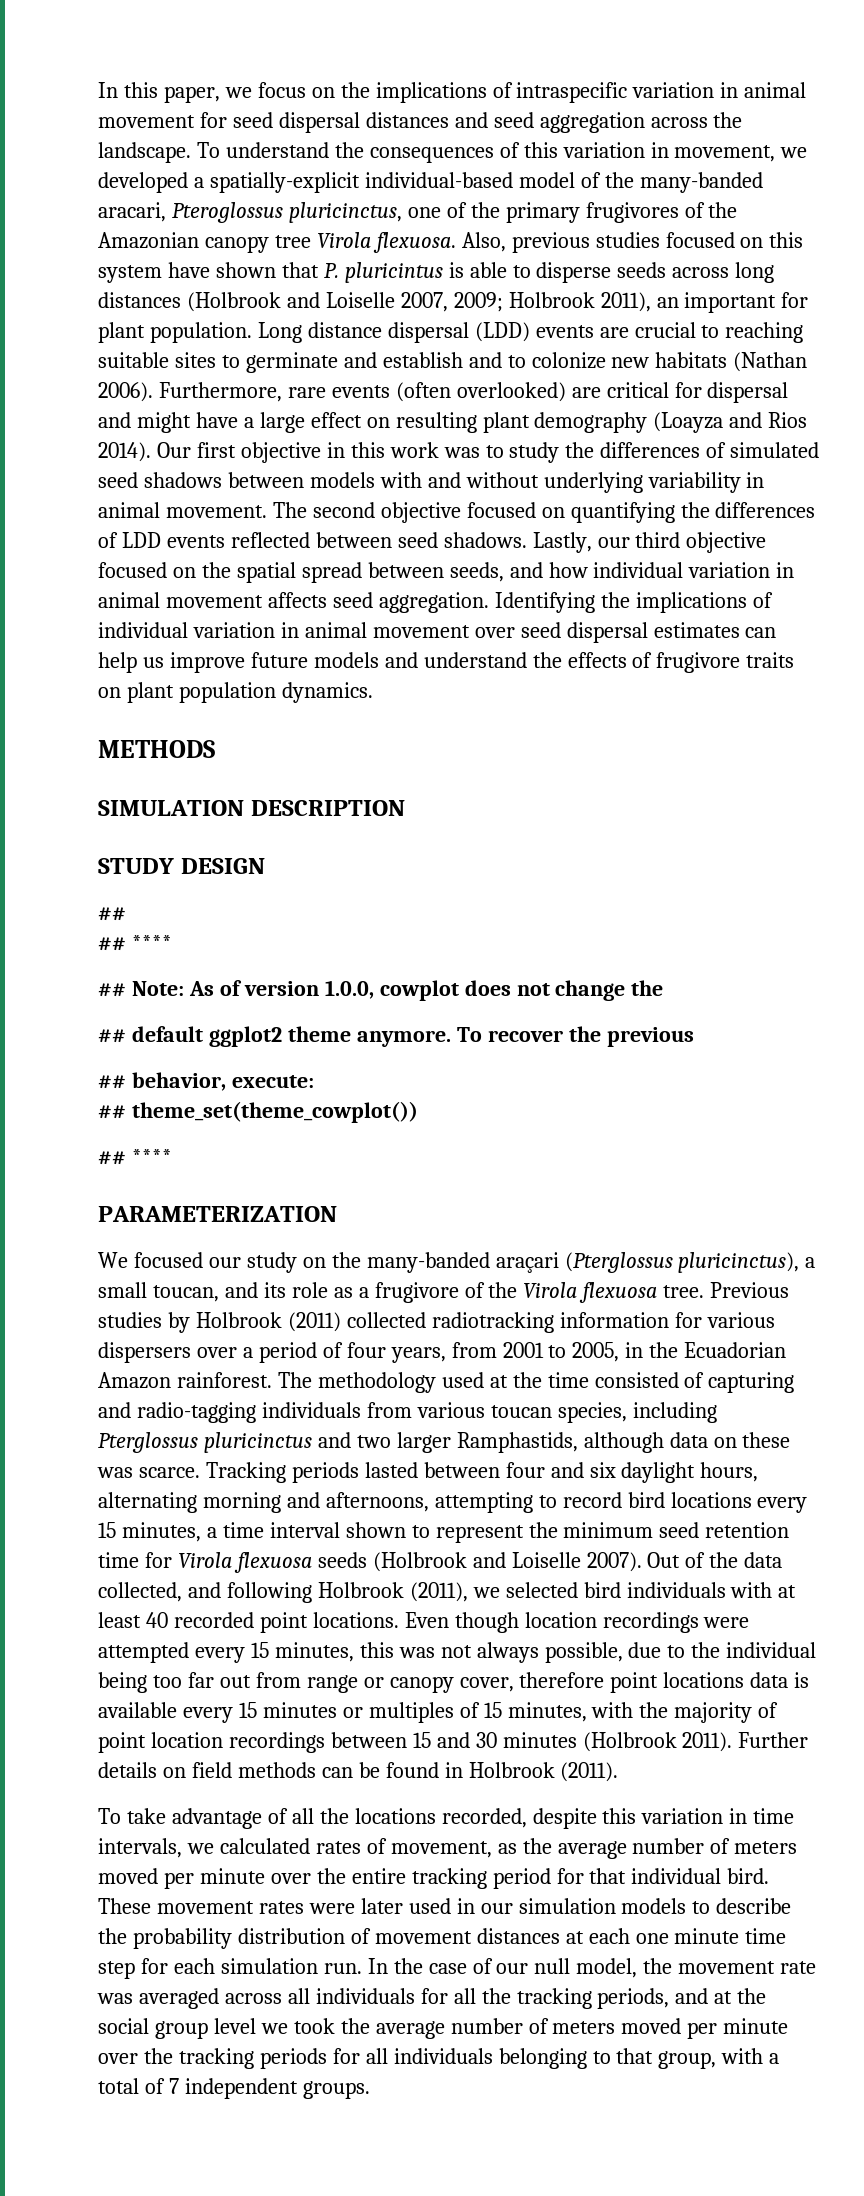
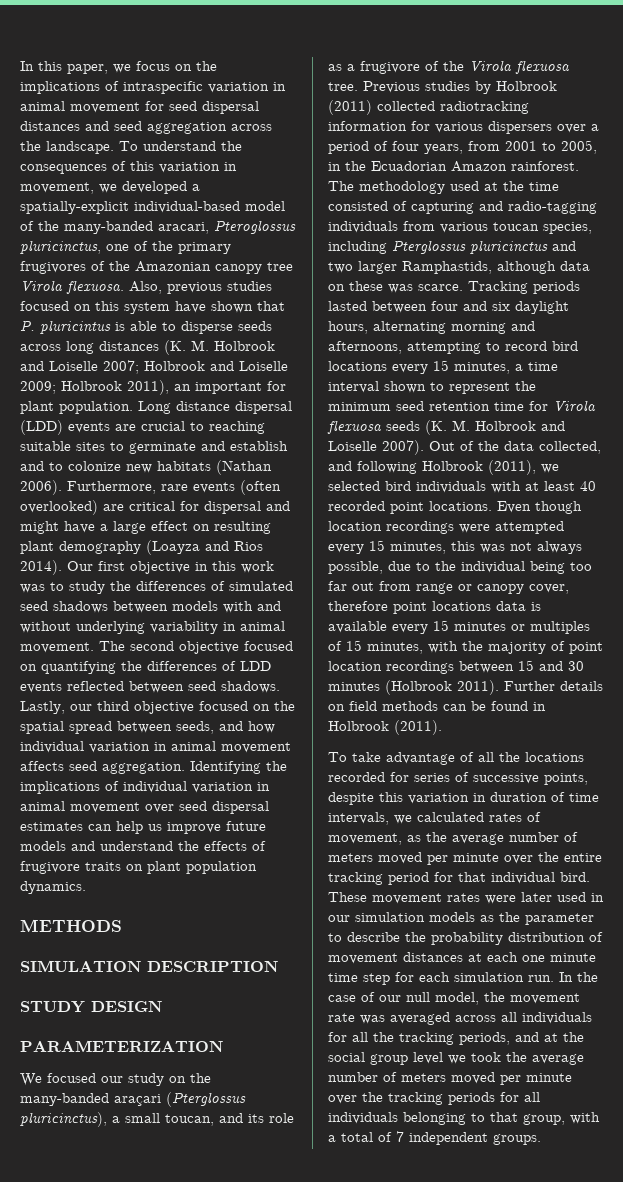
- Also, previous studies focused on this system have shown that P. pluricintus is able to disperse seeds across long distances (Holbrook and Loiselle 2007, 2009; Holbrook 2011), an important for plant population.
+ Also, previous studies focused on this system have shown that P. pluricintus is able to disperse seeds across long distances (K. M. Holbrook and Loiselle 2007; Holbrook and Loiselle 2009; Holbrook 2011), an important for plant population.
  STUDY DESIGN
- ##
- ## ****
- ## Note: As of version 1.0.0, cowplot does not change the
- ## default ggplot2 theme anymore. To recover the previous
- ## behavior, execute:
- ## theme_set(theme_cowplot())
- ## ****
- Tracking periods lasted between four and six daylight hours, alternating morning and afternoons, attempting to record bird locations every 15 minutes, a time interval shown to represent the minimum seed retention time for Virola flexuosa seeds (Holbrook and Loiselle 2007).
+ Tracking periods lasted between four and six daylight hours, alternating morning and afternoons, attempting to record bird locations every 15 minutes, a time interval shown to represent the minimum seed retention time for Virola flexuosa seeds (K. M. Holbrook and Loiselle 2007).
- To take advantage of all the locations recorded, despite this variation in time intervals, we calculated rates of movement, as the average number of meters moved per minute over the entire tracking period for that individual bird.
+ To take advantage of all the locations recorded for series of successive points, despite this variation in duration of time intervals, we calculated rates of movement, as the average number of meters moved per minute over the entire tracking period for that individual bird.
- These movement rates were later used in our simulation models to describe the probability distribution of movement distances at each one minute time step for each simulation run.
+ These movement rates were later used in our simulation models as the parameter to describe the probability distribution of movement distances at each one minute time step for each simulation run.

